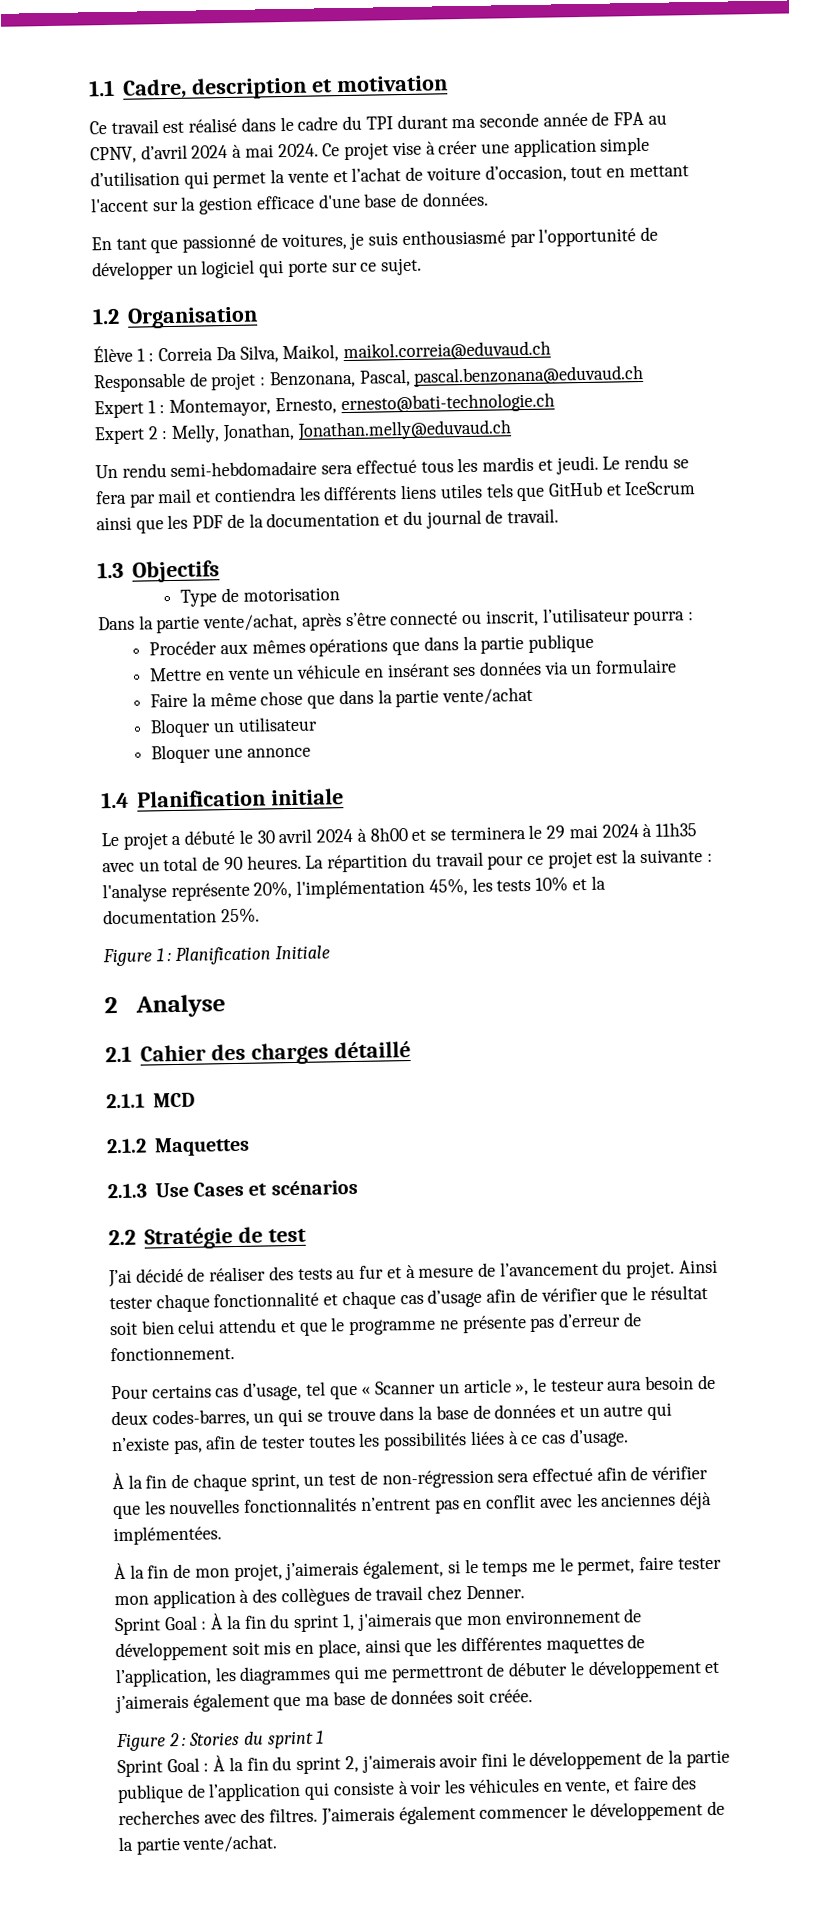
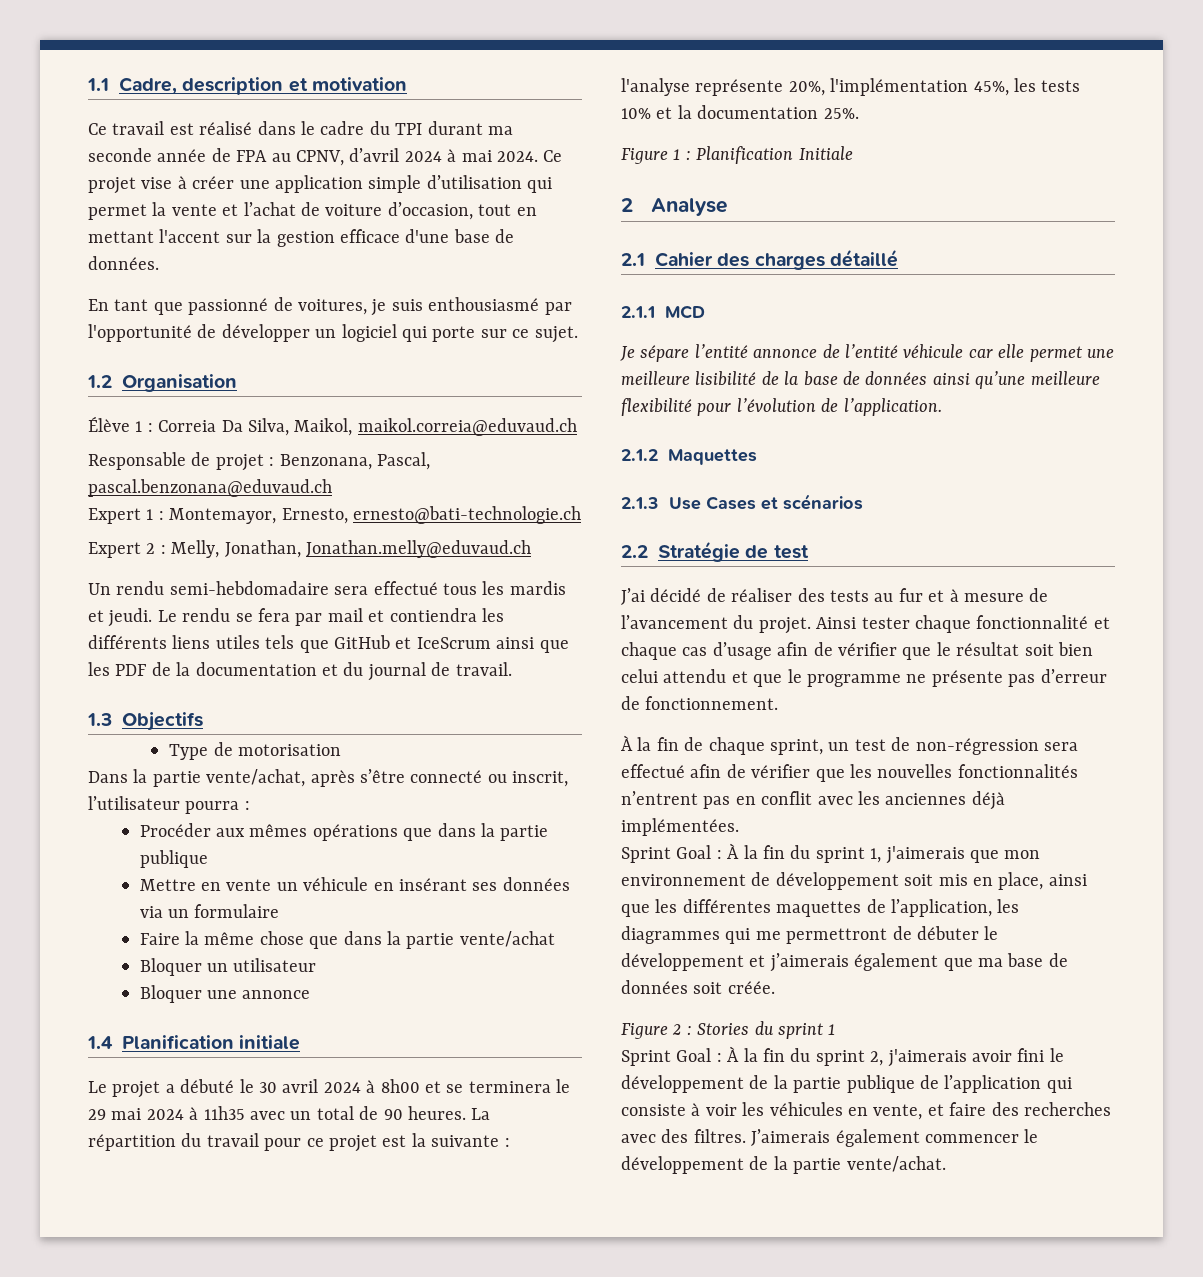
+ Je sépare l’entité annonce de l’entité véhicule car elle permet une meilleure lisibilité de la base de données ainsi qu’une meilleure flexibilité pour l’évolution de l’application.
- Pour certains cas d’usage, tel que « Scanner un article », le testeur aura besoin de deux codes-barres, un qui se trouve dans la base de données et un autre qui n’existe pas, afin de tester toutes les possibilités liées à ce cas d’usage.
- À la fin de mon projet, j’aimerais également, si le temps me le permet, faire tester mon application à des collègues de travail chez Denner.

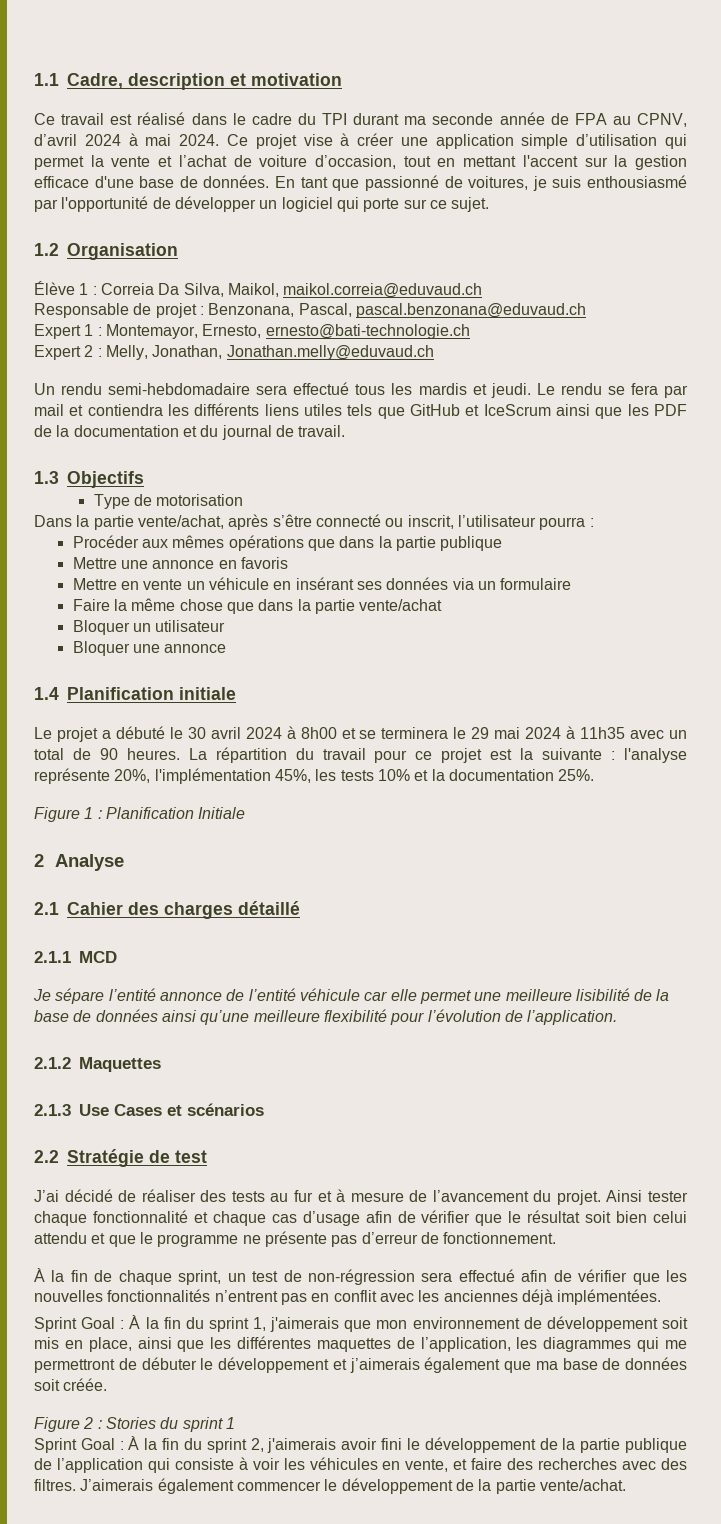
- Ce projet vise à créer une application simple d’utilisation qui permet la vente et l’achat de voiture d’occasion, tout en mettant l'accent sur la gestion efficace d'une base de données.
- En tant que passionné de voitures, je suis enthousiasmé par l'opportunité de développer un logiciel qui porte sur ce sujet.
+ Ce projet vise à créer une application simple d’utilisation qui permet la vente et l’achat de voiture d’occasion, tout en mettant l'accent sur la gestion efficace d'une base de données. En tant que passionné de voitures, je suis enthousiasmé par l'opportunité de développer un logiciel qui porte sur ce sujet.
+ Mettre une annonce en favoris

